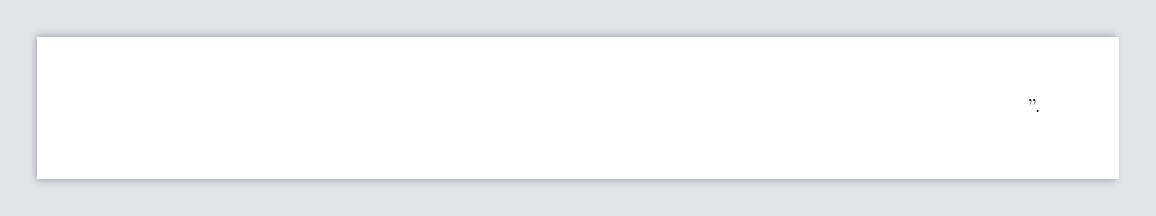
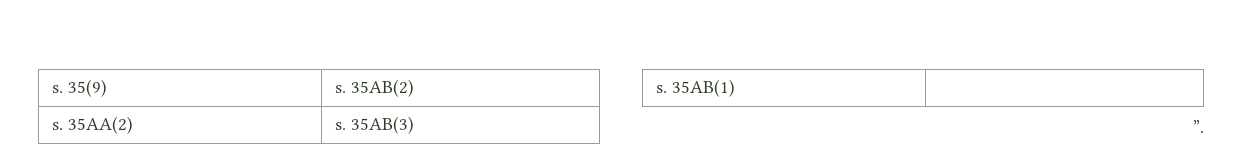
+ s. 35(9) | s. 35AB(2)
+ s. 35AA(2) | s. 35AB(3)
+ s. 35AB(1) |

